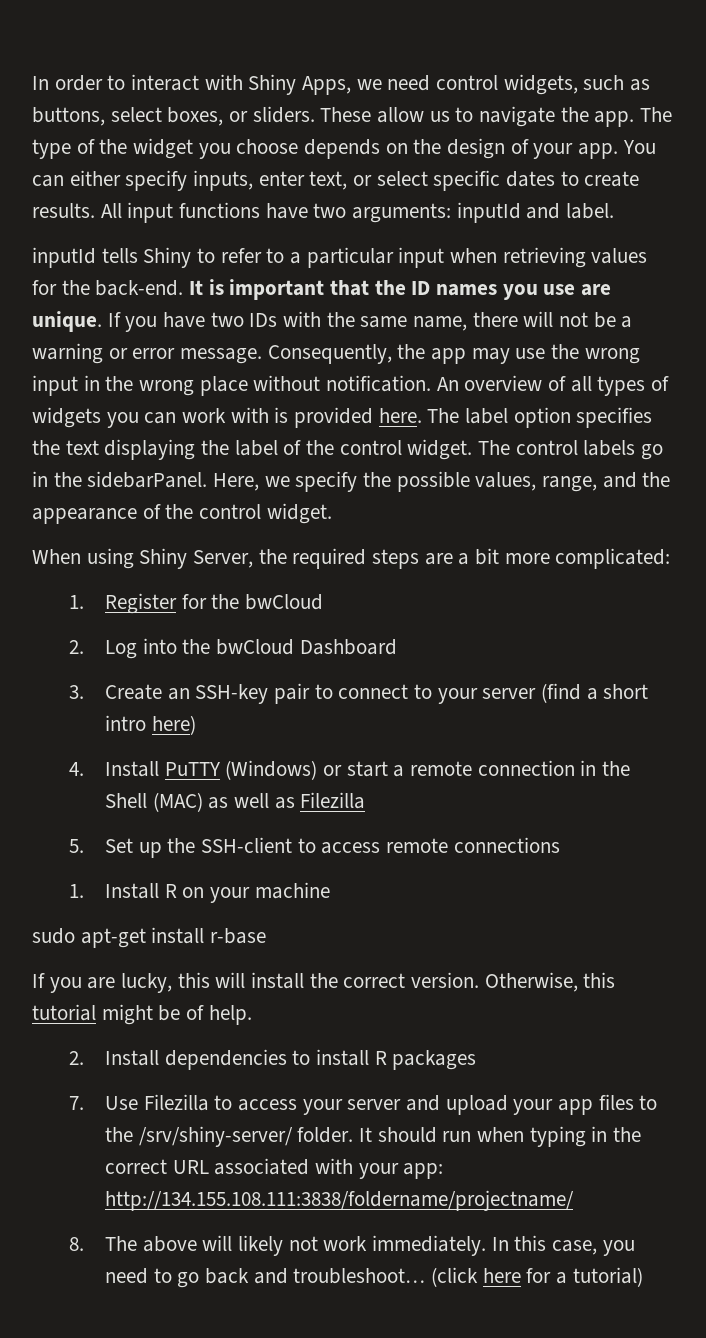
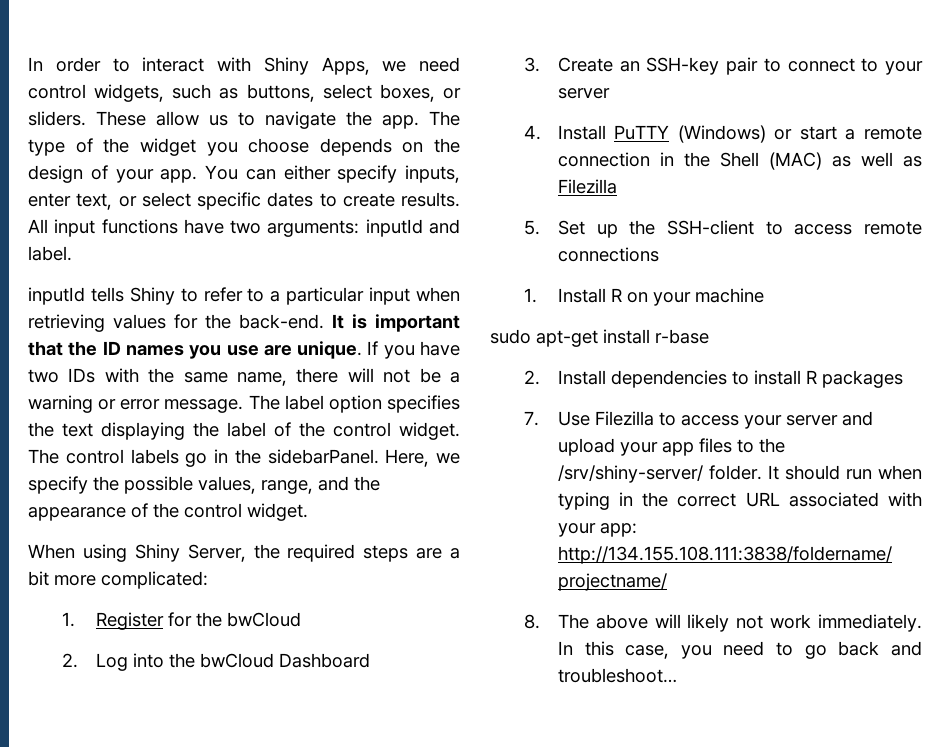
- Consequently, the app may use the wrong input in the wrong place without notification. An overview of all types of widgets you can work with is provided here.
- 3. Create an SSH-key pair to connect to your server (find a short intro here)
+ 3. Create an SSH-key pair to connect to your server
- If you are lucky, this will install the correct version. Otherwise, this tutorial might be of help.
- (click here for a tutorial)

